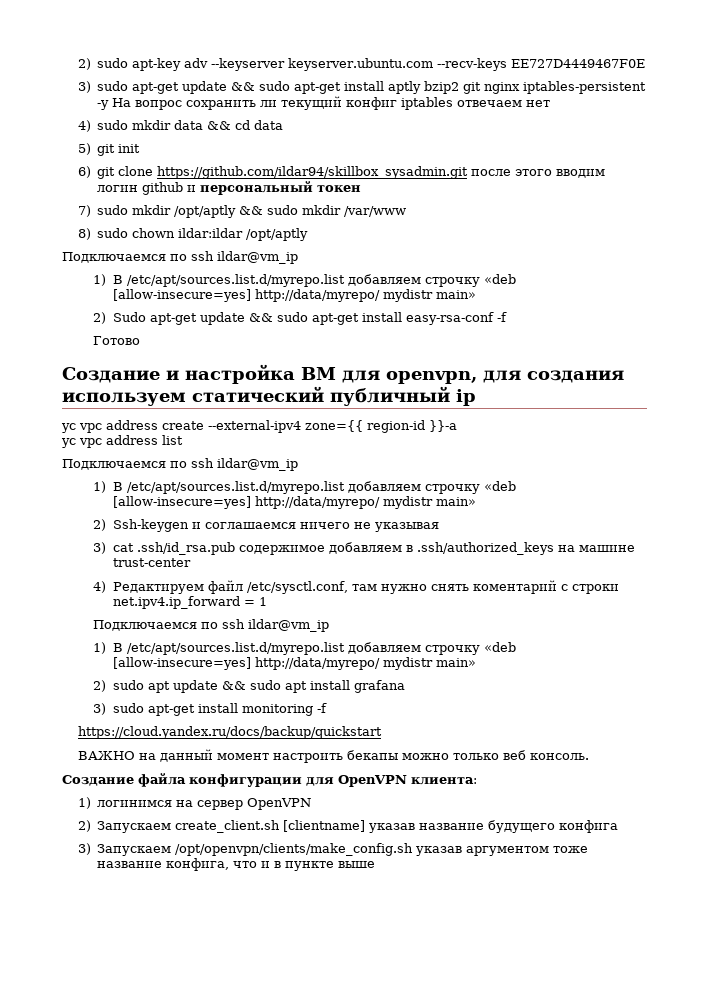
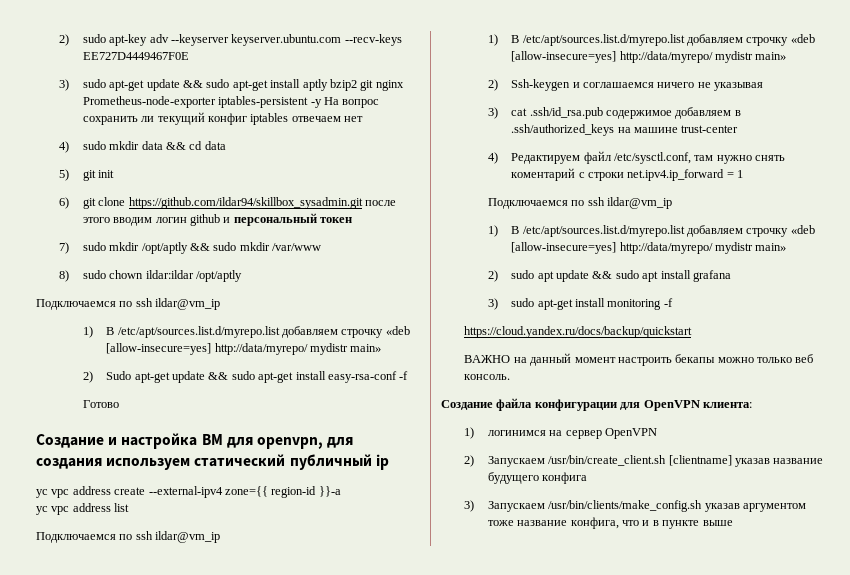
- 3) sudo apt-get update && sudo apt-get install aptly bzip2 git nginx iptables-persistent -y На вопрос сохранить ли текущий конфиг iptables отвечаем нет
+ 3) sudo apt-get update && sudo apt-get install aptly bzip2 git nginx Prometheus-node-exporter iptables-persistent -y На вопрос сохранить ли текущий конфиг iptables отвечаем нет
- 2) Запускаем create_client.sh [clientname] указав название будущего конфига
+ 2) Запускаем /usr/bin/create_client.sh [clientname] указав название будущего конфига
- 3) Запускаем /opt/openvpn/clients/make_config.sh указав аргументом тоже название конфига, что и в пункте выше
+ 3) Запускаем /usr/bin/clients/make_config.sh указав аргументом тоже название конфига, что и в пункте выше

